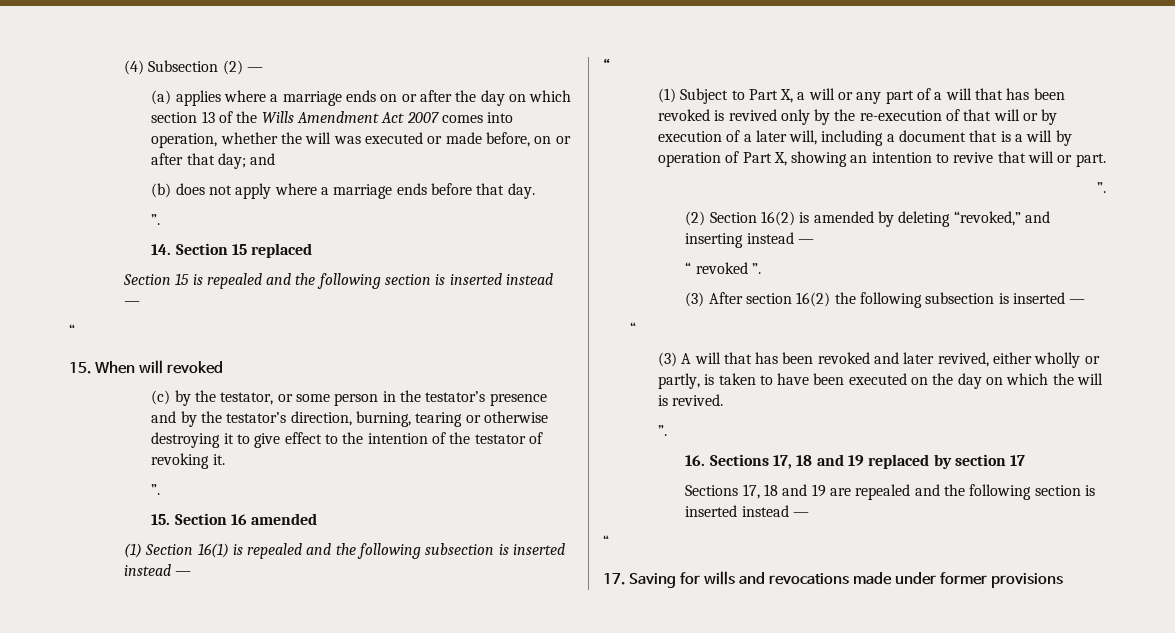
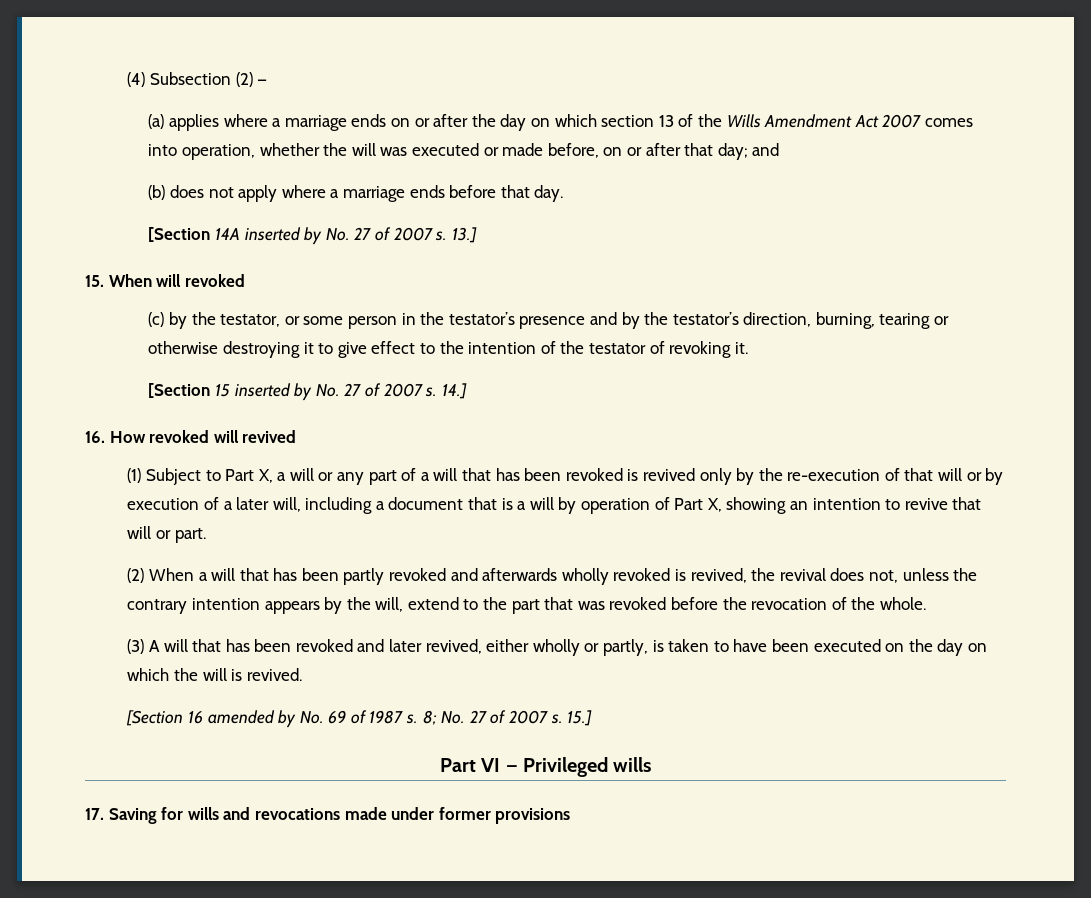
  (b) does not apply where a marriage ends before that day.
- ”.
- 14. Section 15 replaced
- Section 15 is repealed and the following section is inserted instead —
- “
+ [Section 14A inserted by No. 27 of 2007 s. 13.]
  (c) by the testator, or some person in the testator’s presence and by the testator’s direction, burning, tearing or otherwise destroying it to give effect to the intention of the testator of revoking it.
- ”.
- 15. Section 16 amended
- (1) Section 16(1) is repealed and the following subsection is inserted instead —
- “
+ [Section 15 inserted by No. 27 of 2007 s. 14.]
+ 16. How revoked will revived
  (1) Subject to Part X, a will or any part of a will that has been revoked is revived only by the re-execution of that will or by execution of a later will, including a document that is a will by operation of Part X, showing an intention to revive that will or part.
- ”.
- (2) Section 16(2) is amended by deleting “revoked,” and inserting instead —
- “ revoked ”.
- (3) After section 16(2) the following subsection is inserted —
- “
+ (2) When a will that has been partly revoked and afterwards wholly revoked is revived, the revival does not, unless the contrary intention appears by the will, extend to the part that was revoked before the revocation of the whole.
  (3) A will that has been revoked and later revived, either wholly or partly, is taken to have been executed on the day on which the will is revived.
- ”.
- 16. Sections 17, 18 and 19 replaced by section 17
- Sections 17, 18 and 19 are repealed and the following section is inserted instead —
- “
+ [Section 16 amended by No. 69 of 1987 s. 8; No. 27 of 2007 s. 15.]
+ Part VI — Privileged wills

